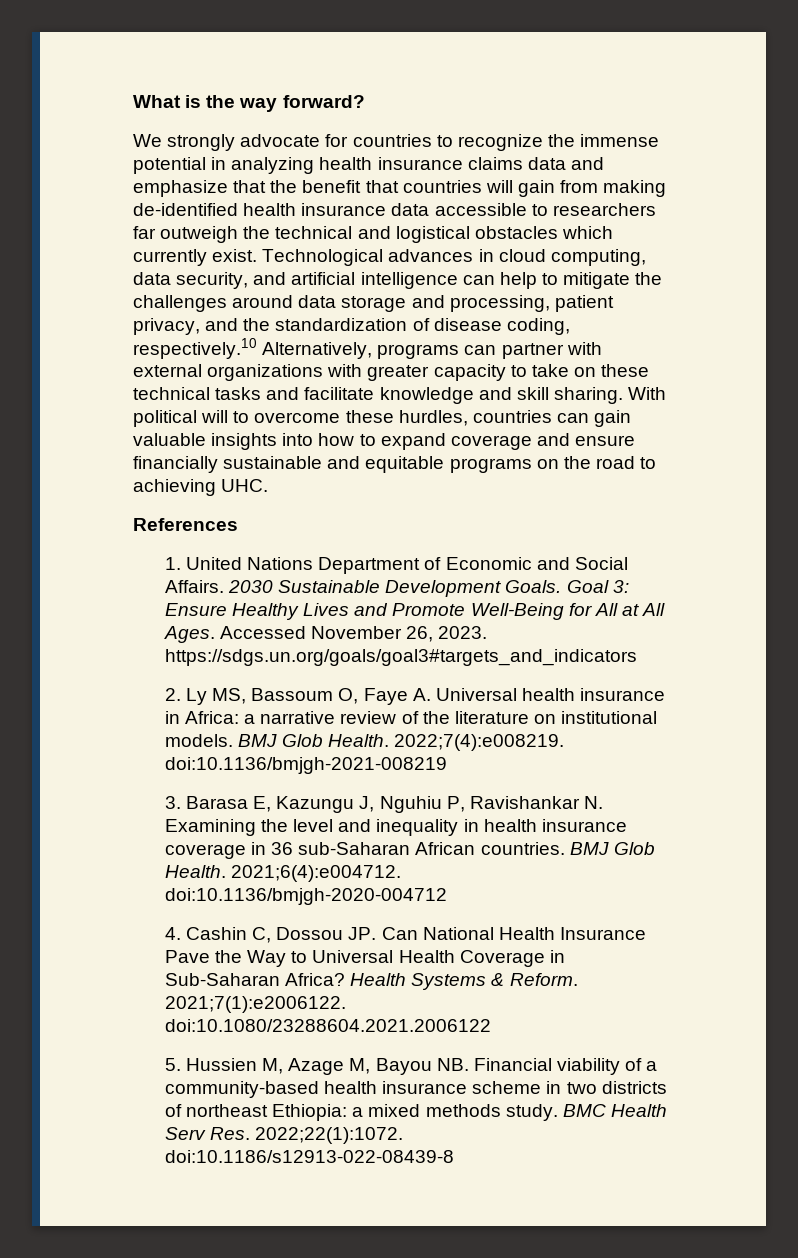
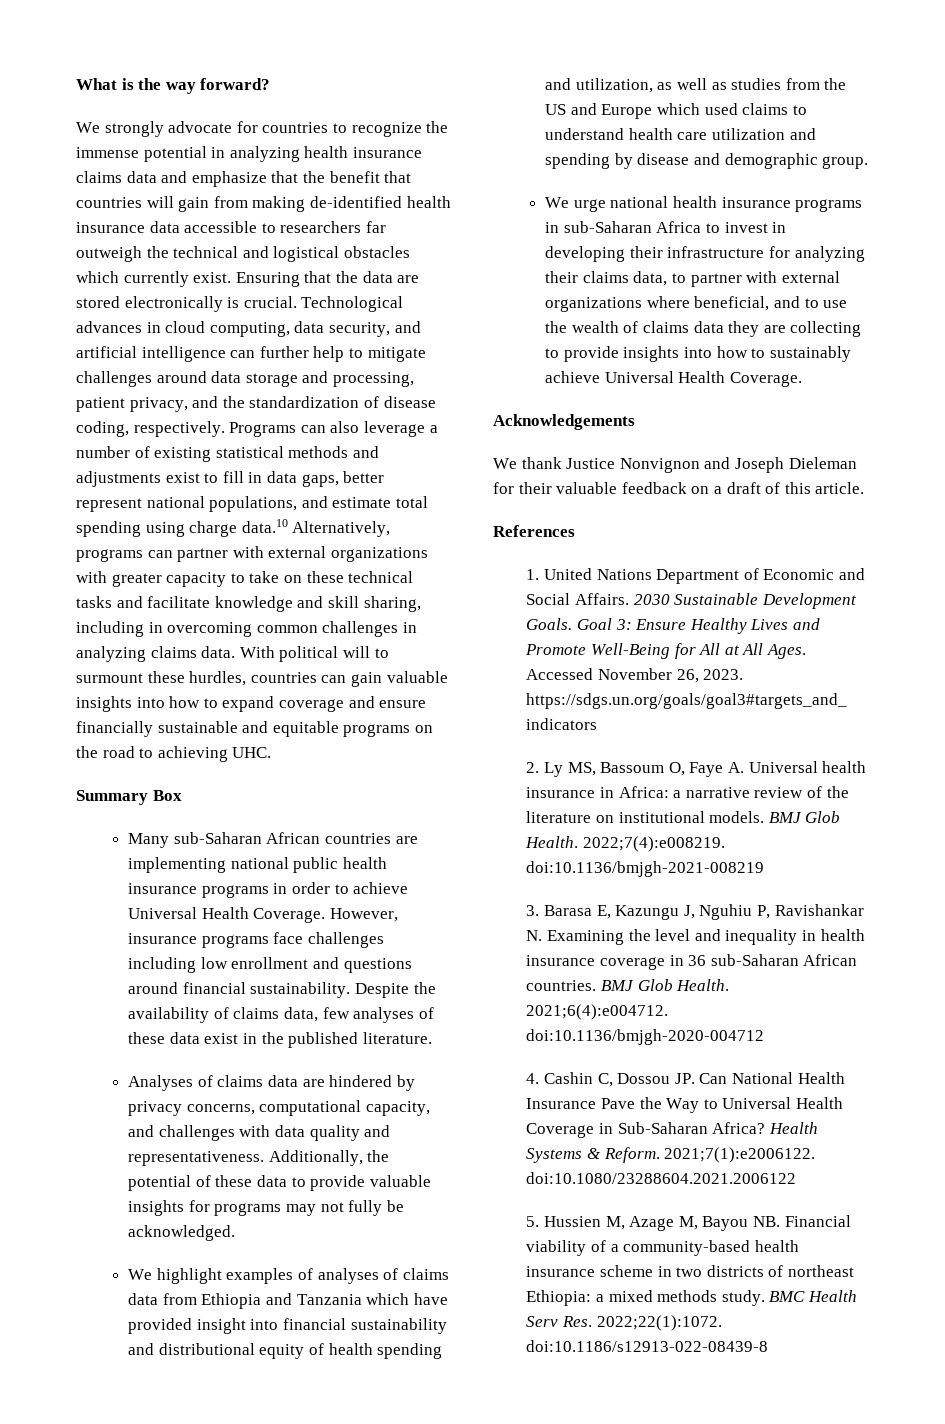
+ Ensuring that the data are stored electronically is crucial.
- Technological advances in cloud computing, data security, and artificial intelligence can help to mitigate the challenges around data storage and processing, patient privacy, and the standardization of disease coding, respectively.10 Alternatively, programs can partner with external organizations with greater capacity to take on these technical tasks and facilitate knowledge and skill sharing.
+ Technological advances in cloud computing, data security, and artificial intelligence can further help to mitigate challenges around data storage and processing, patient privacy, and the standardization of disease coding, respectively. Programs can also leverage a number of existing statistical methods and adjustments exist to fill in data gaps, better represent national populations, and estimate total spending using charge data.10 Alternatively, programs can partner with external organizations with greater capacity to take on these technical tasks and facilitate knowledge and skill sharing, including in overcoming common challenges in analyzing claims data.
- With political will to overcome these hurdles, countries can gain valuable insights into how to expand coverage and ensure financially sustainable and equitable programs on the road to achieving UHC.
+ With political will to surmount these hurdles, countries can gain valuable insights into how to expand coverage and ensure financially sustainable and equitable programs on the road to achieving UHC.
+ Summary Box
+ Many sub-Saharan African countries are implementing national public health insurance programs in order to achieve Universal Health Coverage. However, insurance programs face challenges including low enrollment and questions around financial sustainability. Despite the availability of claims data, few analyses of these data exist in the published literature.
+ Analyses of claims data are hindered by privacy concerns, computational capacity, and challenges with data quality and representativeness. Additionally, the potential of these data to provide valuable insights for programs may not fully be acknowledged.
+ We highlight examples of analyses of claims data from Ethiopia and Tanzania which have provided insight into financial sustainability and distributional equity of health spending and utilization, as well as studies from the US and Europe which used claims to understand health care utilization and spending by disease and demographic group.
+ We urge national health insurance programs in sub-Saharan Africa to invest in developing their infrastructure for analyzing their claims data, to partner with external organizations where beneficial, and to use the wealth of claims data they are collecting to provide insights into how to sustainably achieve Universal Health Coverage.
+ Acknowledgements
+ We thank Justice Nonvignon and Joseph Dieleman for their valuable feedback on a draft of this article.

